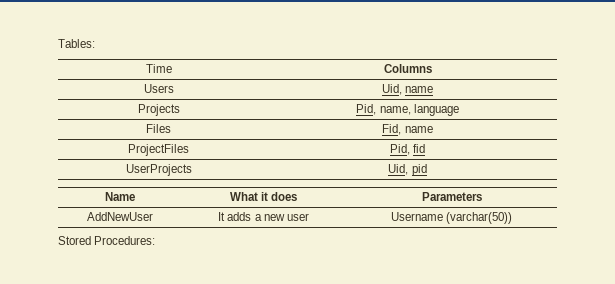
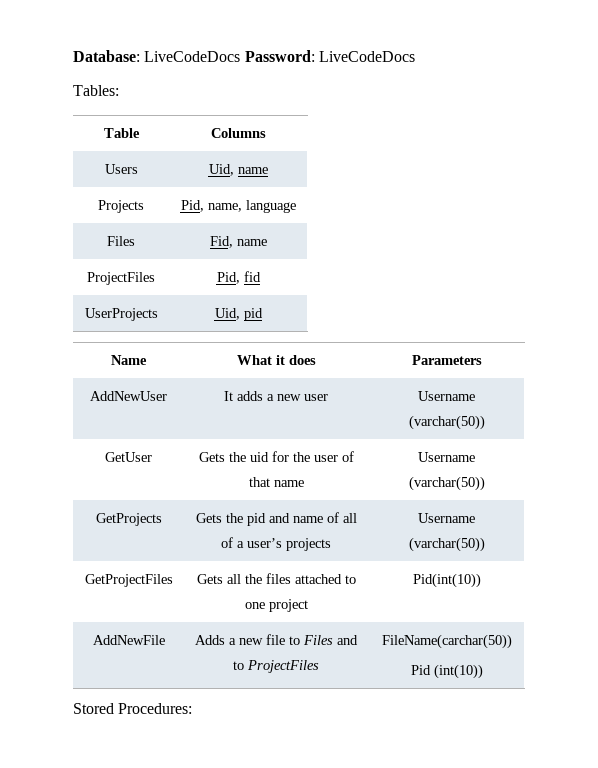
+ Database: LiveCodeDocs Password: LiveCodeDocs
- Time | Columns
+ Table | Columns
+ GetUser | Gets the uid for the user of that name | Username (varchar(50))
+ GetProjects | Gets the pid and name of all of a user’s projects | Username (varchar(50))
+ GetProjectFiles | Gets all the files attached to one project | Pid(int(10))
+ AddNewFile | Adds a new file to Files and to ProjectFiles | FileName(carchar(50))
+ Pid (int(10))

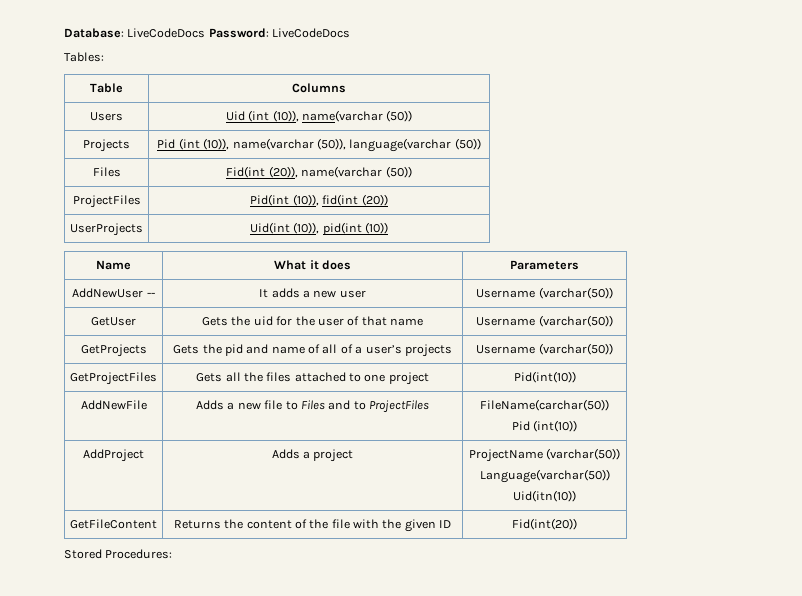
- Users | Uid, name
- Projects | Pid, name, language
- Files | Fid, name
- ProjectFiles | Pid, fid
- UserProjects | Uid, pid
+ Users | Uid (int (10)), name(varchar (50))
+ Projects | Pid (int (10)), name(varchar (50)), language(varchar (50))
+ Files | Fid(int (20)), name(varchar (50))
+ ProjectFiles | Pid(int (10)), fid(int (20))
+ UserProjects | Uid(int (10)), pid(int (10))
- AddNewUser | It adds a new user | Username (varchar(50))
+ AddNewUser -- | It adds a new user | Username (varchar(50))
+ AddProject | Adds a project | ProjectName (varchar(50))
+ Language(varchar(50))
+ Uid(itn(10))
+ GetFileContent | Returns the content of the file with the given ID | Fid(int(20))

